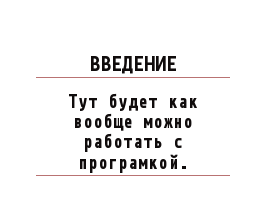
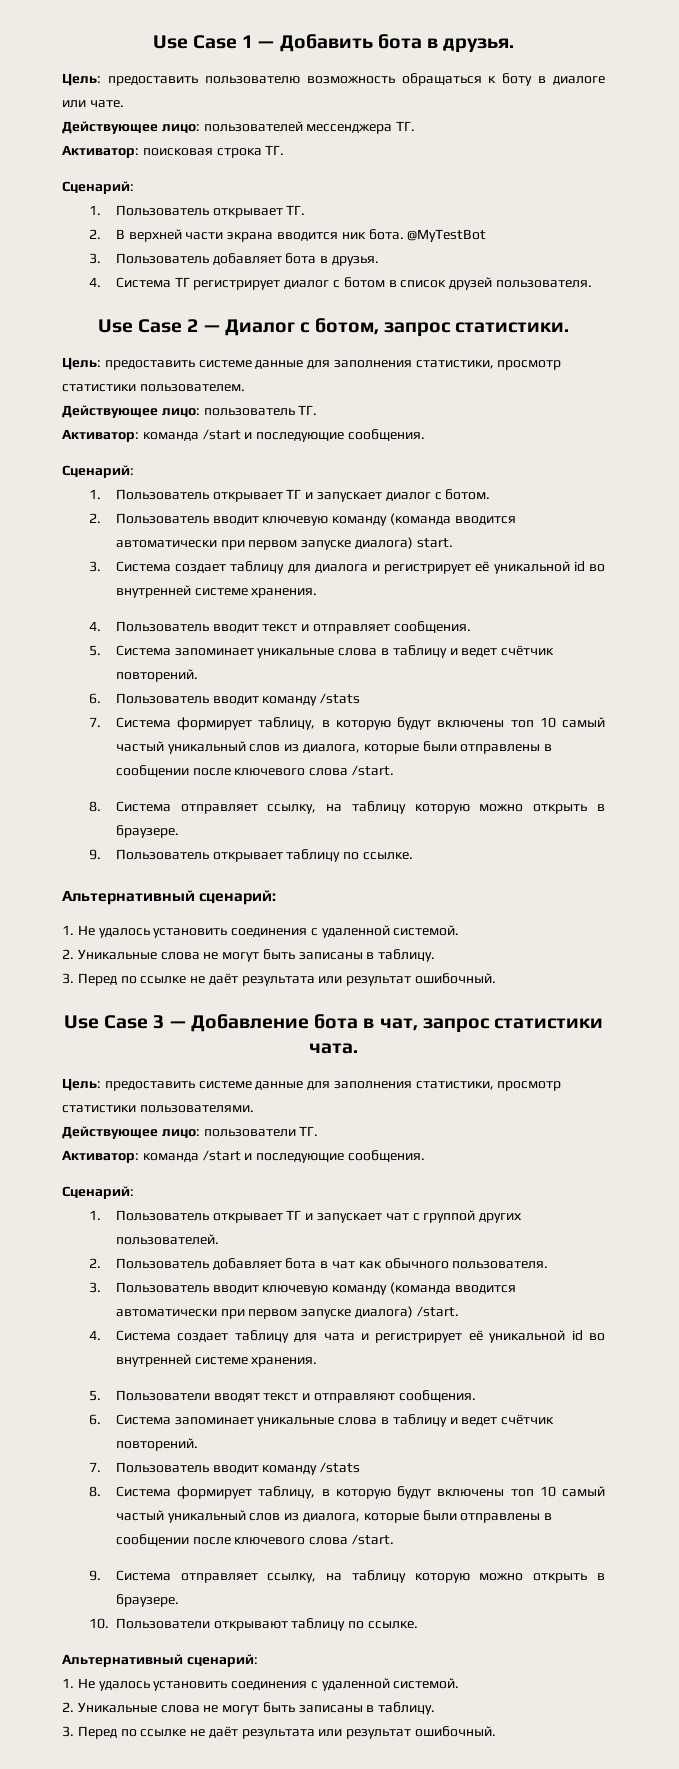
- ВВЕДЕНИЕ
- Тут будет как вообще можно работать с програмкой.
+ Use Case 1 — Добавить бота в друзья.
+ Цель: предоставить пользователю возможность обращаться к боту в диалоге или чате.
+ Действующее лицо: пользователей мессенджера ТГ.
+ Активатор: поисковая строка ТГ.
+ Сценарий:
+ 1. Пользователь открывает ТГ.
+ 2. В верхней части экрана вводится ник бота. @MyTestBot
+ 3. Пользователь добавляет бота в друзья.
+ 4. Система ТГ регистрирует диалог с ботом в список друзей пользователя.
+ Use Case 2 — Диалог с ботом, запрос статистики.
+ Цель: предоставить системе данные для заполнения статистики, просмотр статистики пользователем.
+ Действующее лицо: пользователь ТГ.
+ Активатор: команда /start и последующие сообщения.
+ Сценарий:
+ 1. Пользователь открывает ТГ и запускает диалог с ботом.
+ 2. Пользователь вводит ключевую команду (команда вводится автоматически при первом запуске диалога) start.
+ 3. Система создает таблицу для диалога и регистрирует её уникальной id во внутренней системе хранения.
+ 4. Пользователь вводит текст и отправляет сообщения.
+ 5. Система запоминает уникальные слова в таблицу и ведет счётчик повторений.
+ 6. Пользователь вводит команду /stats
+ 7. Система формирует таблицу, в которую будут включены топ 10 самый частый уникальный слов из диалога, которые были отправлены в сообщении после ключевого слова /start.
+ 8. Система отправляет ссылку, на таблицу которую можно открыть в браузере.
+ 9. Пользователь открывает таблицу по ссылке.
+ Альтернативный сценарий:
+ 1. Не удалось установить соединения с удаленной системой.
+ 2. Уникальные слова не могут быть записаны в таблицу.
+ 3. Перед по ссылке не даёт результата или результат ошибочный.
+ Use Case 3 — Добавление бота в чат, запрос статистики чата.
+ Цель: предоставить системе данные для заполнения статистики, просмотр статистики пользователями.
+ Действующее лицо: пользователи ТГ.
+ Активатор: команда /start и последующие сообщения.
+ Сценарий:
+ 1. Пользователь открывает ТГ и запускает чат с группой других пользователей.
+ 2. Пользователь добавляет бота в чат как обычного пользователя.
+ 3. Пользователь вводит ключевую команду (команда вводится автоматически при первом запуске диалога) /start.
+ 4. Система создает таблицу для чата и регистрирует её уникальной id во внутренней системе хранения.
+ 5. Пользователи вводят текст и отправляют сообщения.
+ 6. Система запоминает уникальные слова в таблицу и ведет счётчик повторений.
+ 7. Пользователь вводит команду /stats
+ 8. Система формирует таблицу, в которую будут включены топ 10 самый частый уникальный слов из диалога, которые были отправлены в сообщении после ключевого слова /start.
+ 9. Система отправляет ссылку, на таблицу которую можно открыть в браузере.
+ 10. Пользователи открывают таблицу по ссылке.
+ Альтернативный сценарий:
+ 1. Не удалось установить соединения с удаленной системой.
+ 2. Уникальные слова не могут быть записаны в таблицу.
+ 3. Перед по ссылке не даёт результата или результат ошибочный.

